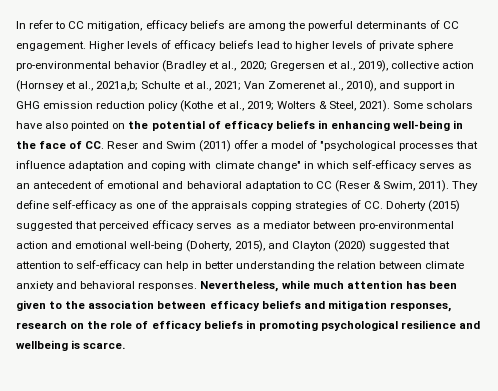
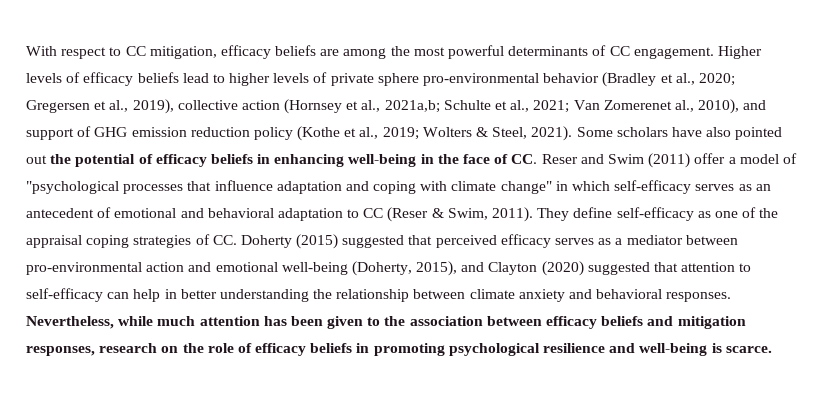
- In refer to CC mitigation, efficacy beliefs are among the powerful determinants of CC engagement.
+ With respect to CC mitigation, efficacy beliefs are among the most powerful determinants of CC engagement.
- Higher levels of efficacy beliefs lead to higher levels of private sphere pro-environmental behavior (Bradley et al., 2020; Gregersen et al., 2019), collective action (Hornsey et al., 2021a,b; Schulte et al., 2021; Van Zomerenet al., 2010), and support in GHG emission reduction policy (Kothe et al., 2019; Wolters & Steel, 2021).
+ Higher levels of efficacy beliefs lead to higher levels of private sphere pro-environmental behavior (Bradley et al., 2020; Gregersen et al., 2019), collective action (Hornsey et al., 2021a,b; Schulte et al., 2021; Van Zomerenet al., 2010), and support of GHG emission reduction policy (Kothe et al., 2019; Wolters & Steel, 2021).
- Some scholars have also pointed on the potential of efficacy beliefs in enhancing well-being in the face of CC. Reser and Swim (2011) offer a model of "psychological processes that influence adaptation and coping with climate change" in which self-efficacy serves as an antecedent of emotional and behavioral adaptation to CC (Reser & Swim, 2011).
+ Some scholars have also pointed out the potential of efficacy beliefs in enhancing well-being in the face of CC. Reser and Swim (2011) offer a model of "psychological processes that influence adaptation and coping with climate change" in which self-efficacy serves as an antecedent of emotional and behavioral adaptation to CC (Reser & Swim, 2011).
- They define self-efficacy as one of the appraisals copping strategies of CC. Doherty (2015) suggested that perceived efficacy serves as a mediator between pro-environmental action and emotional well-being (Doherty, 2015), and Clayton (2020) suggested that attention to self-efficacy can help in better understanding the relation between climate anxiety and behavioral responses.
+ They define self-efficacy as one of the appraisal coping strategies of CC. Doherty (2015) suggested that perceived efficacy serves as a mediator between pro-environmental action and emotional well-being (Doherty, 2015), and Clayton (2020) suggested that attention to self-efficacy can help in better understanding the relationship between climate anxiety and behavioral responses.
- Nevertheless, while much attention has been given to the association between efficacy beliefs and mitigation responses, research on the role of efficacy beliefs in promoting psychological resilience and wellbeing is scarce.
+ Nevertheless, while much attention has been given to the association between efficacy beliefs and mitigation responses, research on the role of efficacy beliefs in promoting psychological resilience and well-being is scarce.

